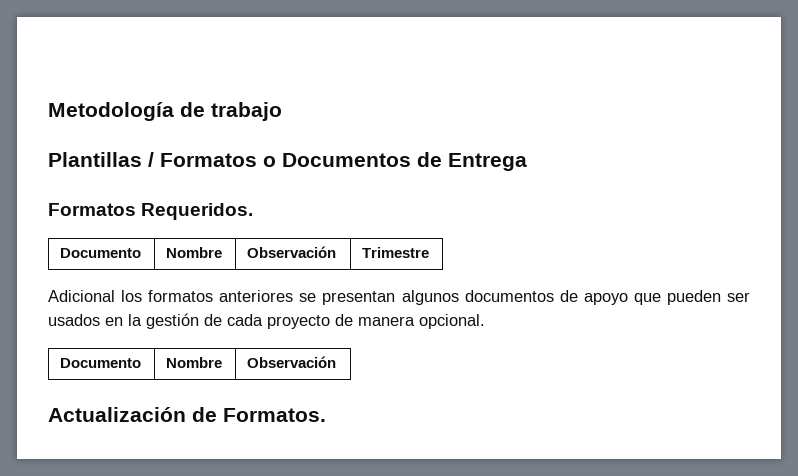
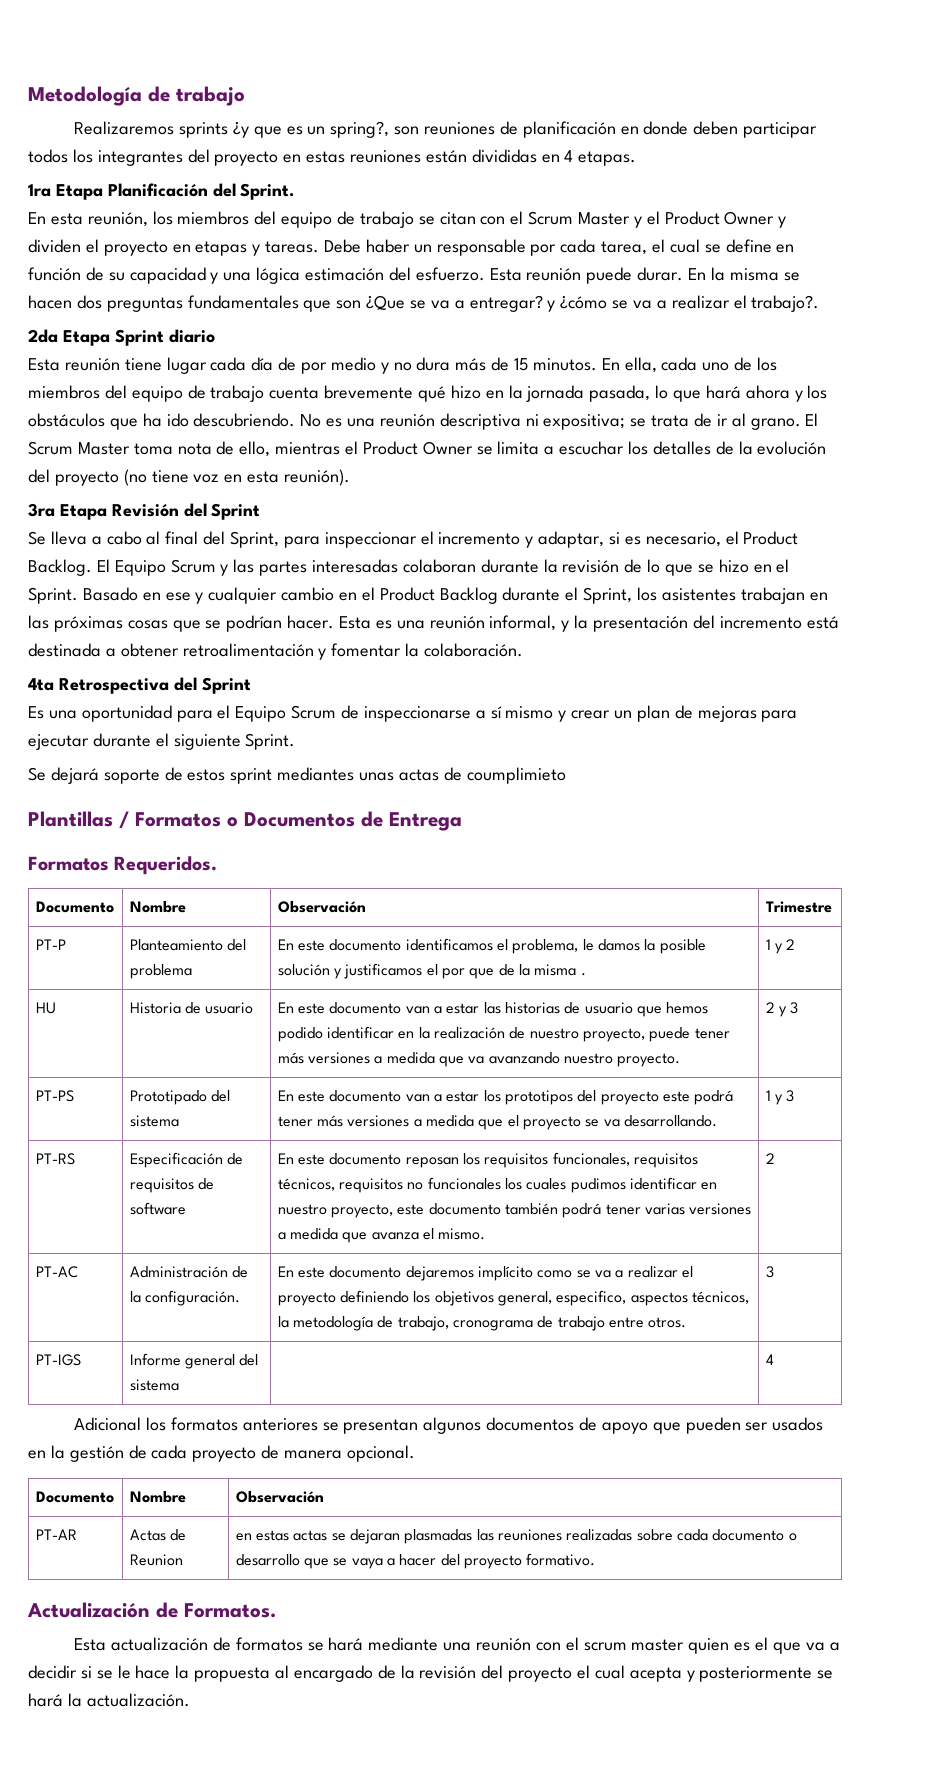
+ Realizaremos sprints ¿y que es un spring?, son reuniones de planificación en donde deben participar todos los integrantes del proyecto en estas reuniones están divididas en 4 etapas.
+ 1ra Etapa Planificación del Sprint.
+ En esta reunión, los miembros del equipo de trabajo se citan con el Scrum Master y el Product Owner y dividen el proyecto en etapas y tareas. Debe haber un responsable por cada tarea, el cual se define en función de su capacidad y una lógica estimación del esfuerzo. Esta reunión puede durar. En la misma se hacen dos preguntas fundamentales que son ¿Que se va a entregar? y ¿cómo se va a realizar el trabajo?.
+ 2da Etapa Sprint diario
+ Esta reunión tiene lugar cada día de por medio y no dura más de 15 minutos. En ella, cada uno de los miembros del equipo de trabajo cuenta brevemente qué hizo en la jornada pasada, lo que hará ahora y los obstáculos que ha ido descubriendo. No es una reunión descriptiva ni expositiva; se trata de ir al grano. El Scrum Master toma nota de ello, mientras el Product Owner se limita a escuchar los detalles de la evolución del proyecto (no tiene voz en esta reunión).
+ 3ra Etapa Revisión del Sprint
+ Se lleva a cabo al final del Sprint, para inspeccionar el incremento y adaptar, si es necesario, el Product Backlog. El Equipo Scrum y las partes interesadas colaboran durante la revisión de lo que se hizo en el Sprint. Basado en ese y cualquier cambio en el Product Backlog durante el Sprint, los asistentes trabajan en las próximas cosas que se podrían hacer. Esta es una reunión informal, y la presentación del incremento está destinada a obtener retroalimentación y fomentar la colaboración.
+ 4ta Retrospectiva del Sprint
+ Es una oportunidad para el Equipo Scrum de inspeccionarse a sí mismo y crear un plan de mejoras para ejecutar durante el siguiente Sprint.
+ Se dejará soporte de estos sprint mediantes unas actas de coumplimieto
+ PT-P | Planteamiento del problema | En este documento identificamos el problema, le damos la posible solución y justificamos el por que de la misma . | 1 y 2
+ HU | Historia de usuario | En este documento van a estar las historias de usuario que hemos podido identificar en la realización de nuestro proyecto, puede tener más versiones a medida que va avanzando nuestro proyecto. | 2 y 3
+ PT-PS | Prototipado del sistema | En este documento van a estar los prototipos del proyecto este podrá tener más versiones a medida que el proyecto se va desarrollando. | 1 y 3
+ PT-RS | Especificación de requisitos de software | En este documento reposan los requisitos funcionales, requisitos técnicos, requisitos no funcionales los cuales pudimos identificar en nuestro proyecto, este documento también podrá tener varias versiones a medida que avanza el mismo. | 2
+ PT-AC | Administración de la configuración. | En este documento dejaremos implícito como se va a realizar el proyecto definiendo los objetivos general, especifico, aspectos técnicos, la metodología de trabajo, cronograma de trabajo entre otros. | 3
+ PT-IGS | Informe general del sistema | | 4
+ PT-AR | Actas de Reunion | en estas actas se dejaran plasmadas las reuniones realizadas sobre cada documento o desarrollo que se vaya a hacer del proyecto formativo.
  Actualización de Formatos.
+ Esta actualización de formatos se hará mediante una reunión con el scrum master quien es el que va a decidir si se le hace la propuesta al encargado de la revisión del proyecto el cual acepta y posteriormente se hará la actualización.

